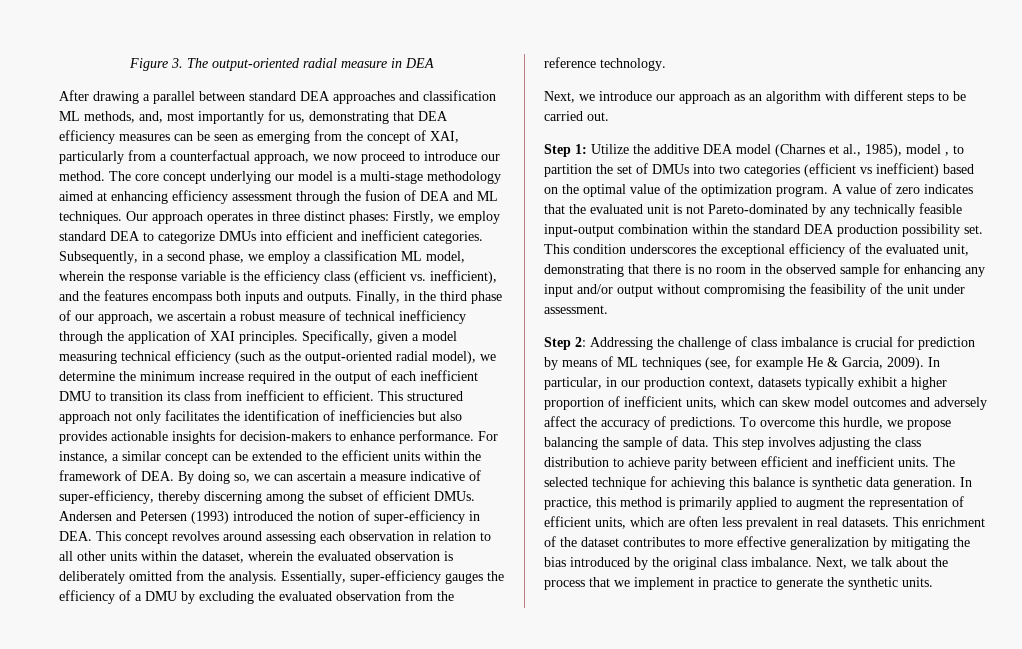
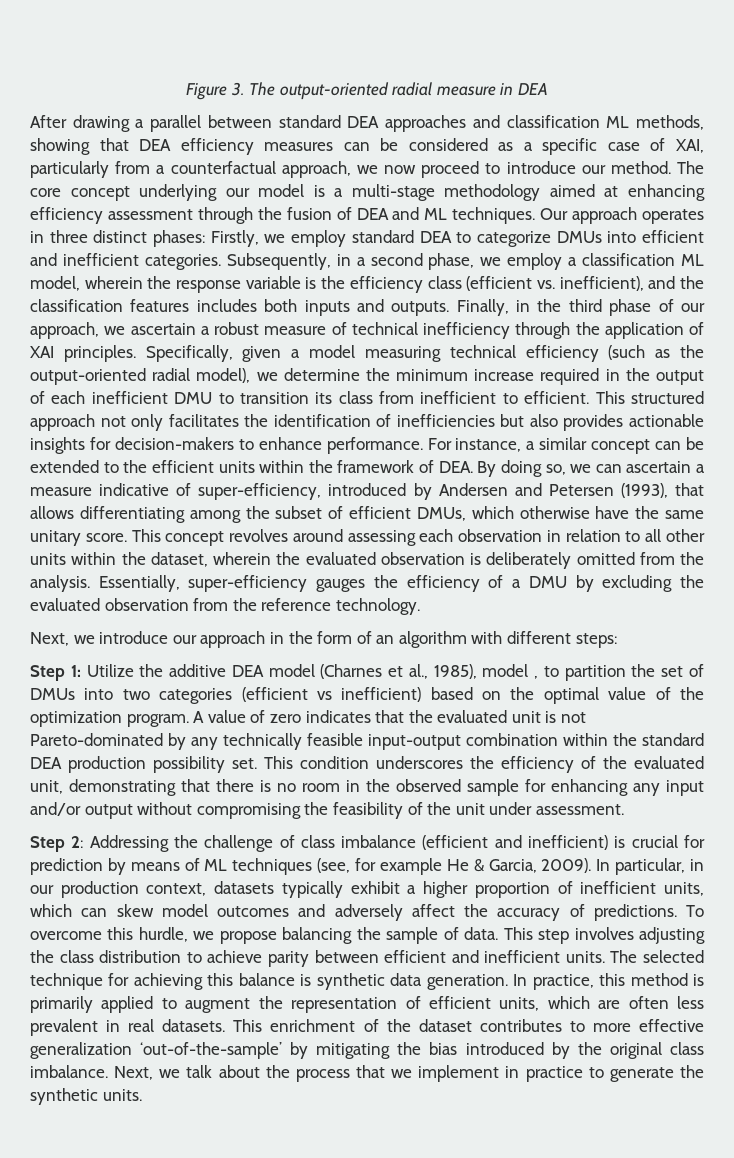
- After drawing a parallel between standard DEA approaches and classification ML methods, and, most importantly for us, demonstrating that DEA efficiency measures can be seen as emerging from the concept of XAI, particularly from a counterfactual approach, we now proceed to introduce our method.
+ After drawing a parallel between standard DEA approaches and classification ML methods, showing that DEA efficiency measures can be considered as a specific case of XAI, particularly from a counterfactual approach, we now proceed to introduce our method.
- Subsequently, in a second phase, we employ a classification ML model, wherein the response variable is the efficiency class (efficient vs. inefficient), and the features encompass both inputs and outputs.
+ Subsequently, in a second phase, we employ a classification ML model, wherein the response variable is the efficiency class (efficient vs. inefficient), and the classification features includes both inputs and outputs.
- For instance, a similar concept can be extended to the efficient units within the framework of DEA. By doing so, we can ascertain a measure indicative of super-efficiency, thereby discerning among the subset of efficient DMUs. Andersen and Petersen (1993) introduced the notion of super-efficiency in DEA. This concept revolves around assessing each observation in relation to all other units within the dataset, wherein the evaluated observation is deliberately omitted from the analysis.
+ For instance, a similar concept can be extended to the efficient units within the framework of DEA. By doing so, we can ascertain a measure indicative of super-efficiency, introduced by Andersen and Petersen (1993), that allows differentiating among the subset of efficient DMUs, which otherwise have the same unitary score. This concept revolves around assessing each observation in relation to all other units within the dataset, wherein the evaluated observation is deliberately omitted from the analysis.
- Next, we introduce our approach as an algorithm with different steps to be carried out.
+ Next, we introduce our approach in the form of an algorithm with different steps:
- This condition underscores the exceptional efficiency of the evaluated unit, demonstrating that there is no room in the observed sample for enhancing any input and/or output without compromising the feasibility of the unit under assessment.
+ This condition underscores the efficiency of the evaluated unit, demonstrating that there is no room in the observed sample for enhancing any input and/or output without compromising the feasibility of the unit under assessment.
- Step 2: Addressing the challenge of class imbalance is crucial for prediction by means of ML techniques (see, for example He & Garcia, 2009).
+ Step 2: Addressing the challenge of class imbalance (efficient and inefficient) is crucial for prediction by means of ML techniques (see, for example He & Garcia, 2009).
- This enrichment of the dataset contributes to more effective generalization by mitigating the bias introduced by the original class imbalance.
+ This enrichment of the dataset contributes to more effective generalization ‘out-of-the-sample’ by mitigating the bias introduced by the original class imbalance.

